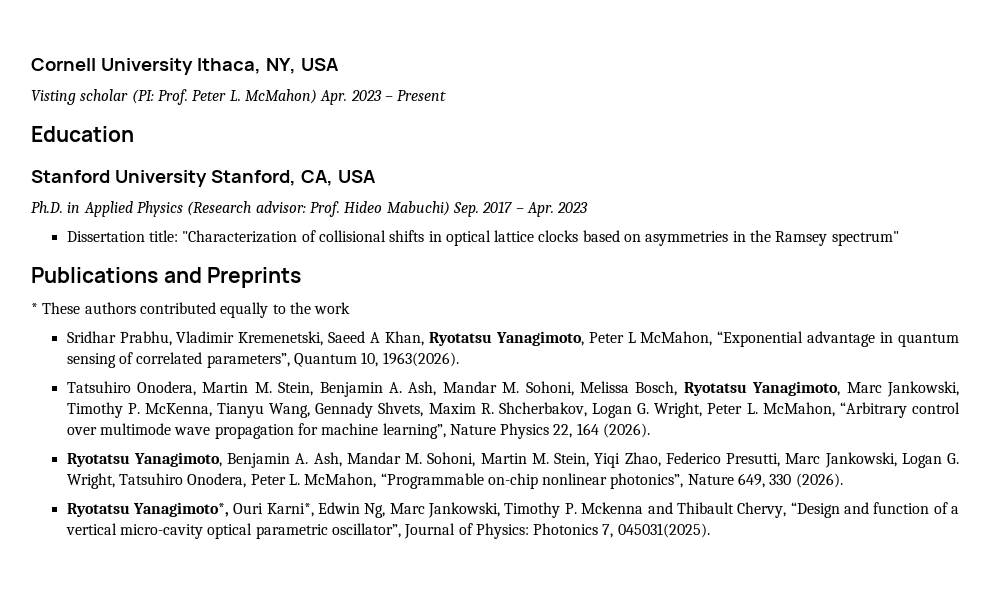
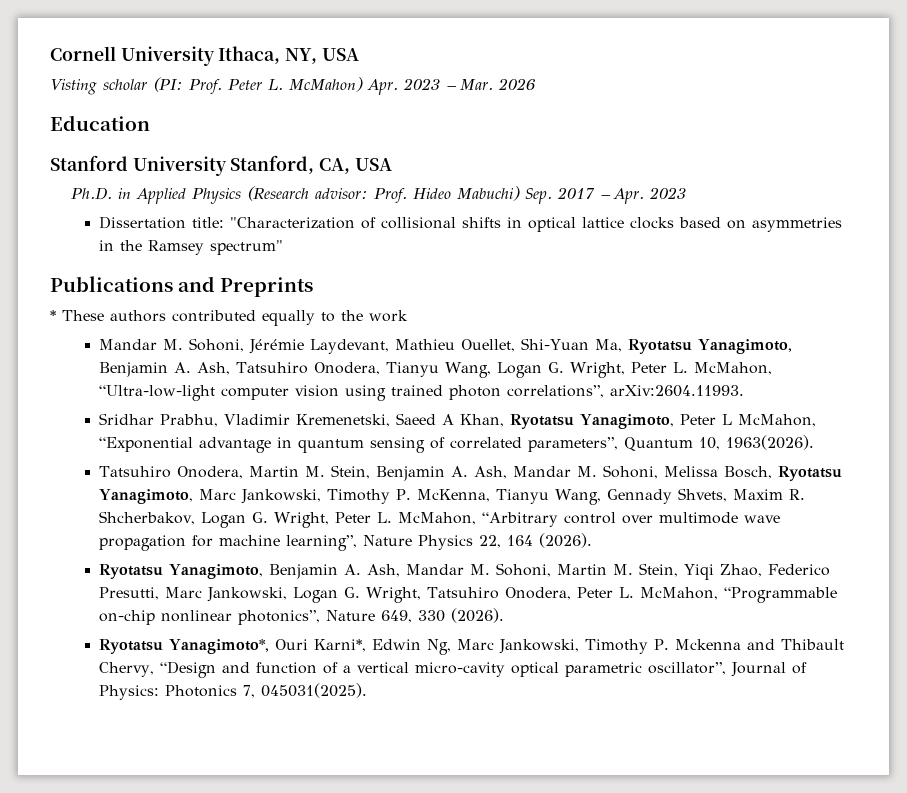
- Visting scholar (PI: Prof. Peter L. McMahon) Apr. 2023 – Present
+ Visting scholar (PI: Prof. Peter L. McMahon) Apr. 2023 – Mar. 2026
+ Mandar M. Sohoni, Jérémie Laydevant, Mathieu Ouellet, Shi-Yuan Ma, Ryotatsu Yanagimoto, Benjamin A. Ash, Tatsuhiro Onodera, Tianyu Wang, Logan G. Wright, Peter L. McMahon, “Ultra-low-light computer vision using trained photon correlations”, arXiv:2604.11993.

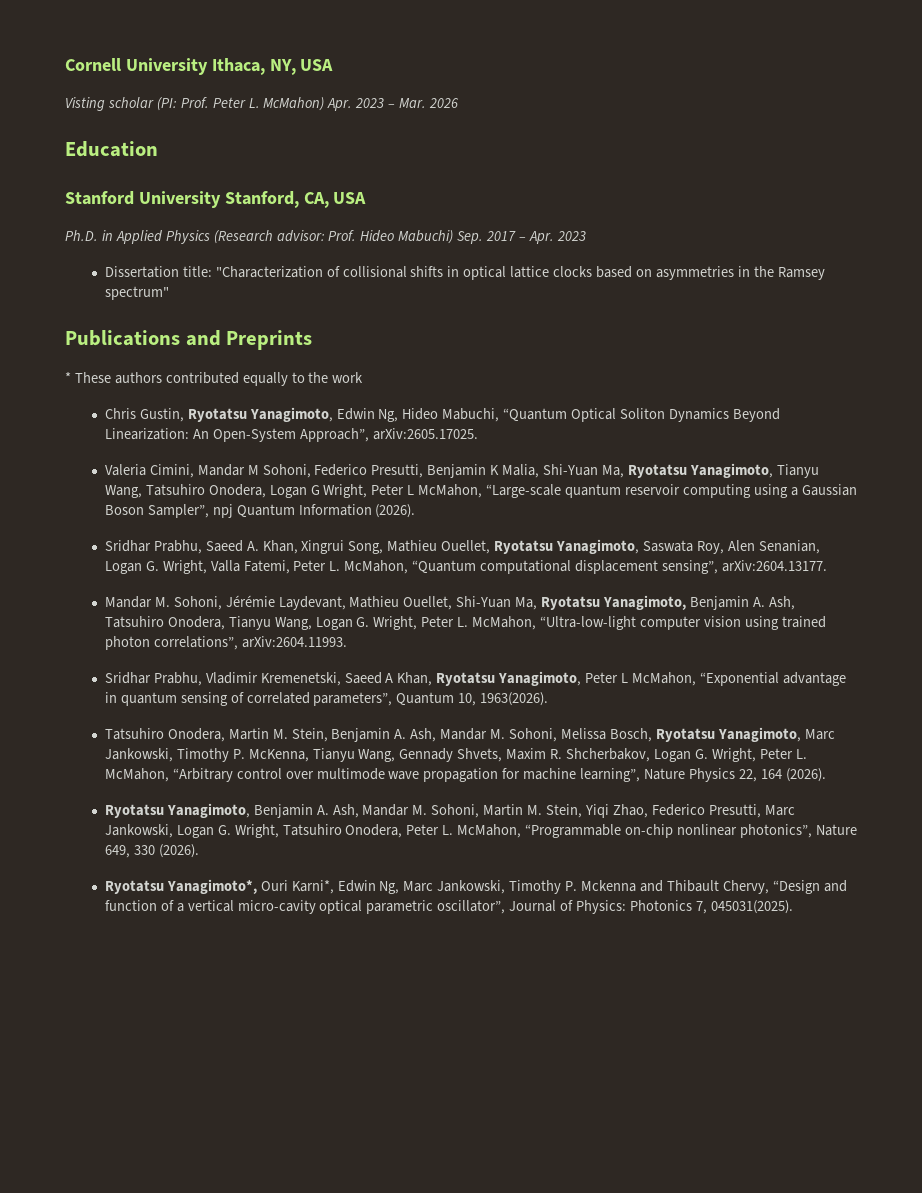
+ Chris Gustin, Ryotatsu Yanagimoto, Edwin Ng, Hideo Mabuchi, “Quantum Optical Soliton Dynamics Beyond Linearization: An Open-System Approach”, arXiv:2605.17025.
+ Valeria Cimini, Mandar M Sohoni, Federico Presutti, Benjamin K Malia, Shi-Yuan Ma, Ryotatsu Yanagimoto, Tianyu Wang, Tatsuhiro Onodera, Logan G Wright, Peter L McMahon, “Large-scale quantum reservoir computing using a Gaussian Boson Sampler”, npj Quantum Information (2026).
+ Sridhar Prabhu, Saeed A. Khan, Xingrui Song, Mathieu Ouellet, Ryotatsu Yanagimoto, Saswata Roy, Alen Senanian, Logan G. Wright, Valla Fatemi, Peter L. McMahon, “Quantum computational displacement sensing”, arXiv:2604.13177.

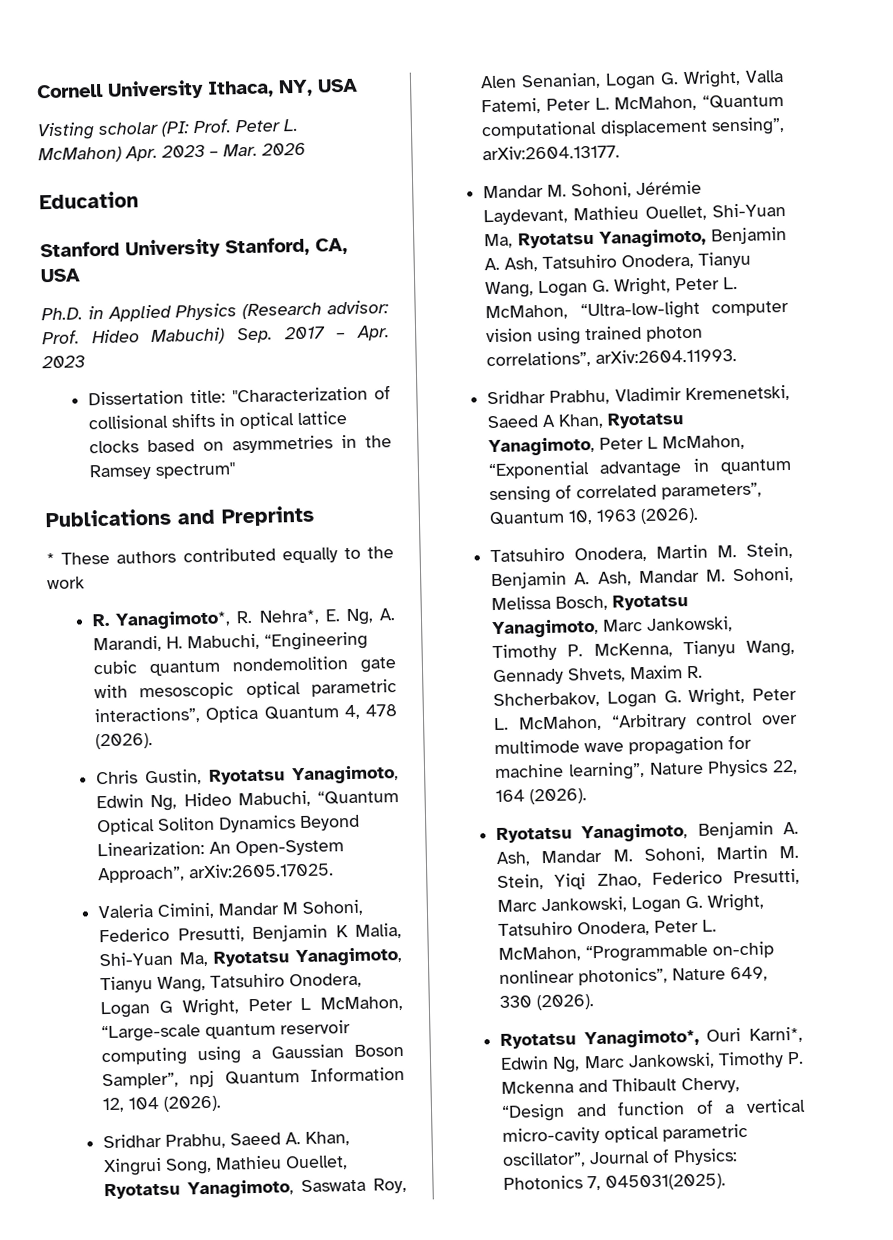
+ R. Yanagimoto*, R. Nehra*, E. Ng, A. Marandi, H. Mabuchi, “Engineering cubic quantum nondemolition gate with mesoscopic optical parametric interactions”, Optica Quantum 4, 478 (2026).
- Valeria Cimini, Mandar M Sohoni, Federico Presutti, Benjamin K Malia, Shi-Yuan Ma, Ryotatsu Yanagimoto, Tianyu Wang, Tatsuhiro Onodera, Logan G Wright, Peter L McMahon, “Large-scale quantum reservoir computing using a Gaussian Boson Sampler”, npj Quantum Information (2026).
+ Valeria Cimini, Mandar M Sohoni, Federico Presutti, Benjamin K Malia, Shi-Yuan Ma, Ryotatsu Yanagimoto, Tianyu Wang, Tatsuhiro Onodera, Logan G Wright, Peter L McMahon, “Large-scale quantum reservoir computing using a Gaussian Boson Sampler”, npj Quantum Information 12, 104 (2026).
- Sridhar Prabhu, Vladimir Kremenetski, Saeed A Khan, Ryotatsu Yanagimoto, Peter L McMahon, “Exponential advantage in quantum sensing of correlated parameters”, Quantum 10, 1963(2026).
+ Sridhar Prabhu, Vladimir Kremenetski, Saeed A Khan, Ryotatsu Yanagimoto, Peter L McMahon, “Exponential advantage in quantum sensing of correlated parameters”, Quantum 10, 1963 (2026).

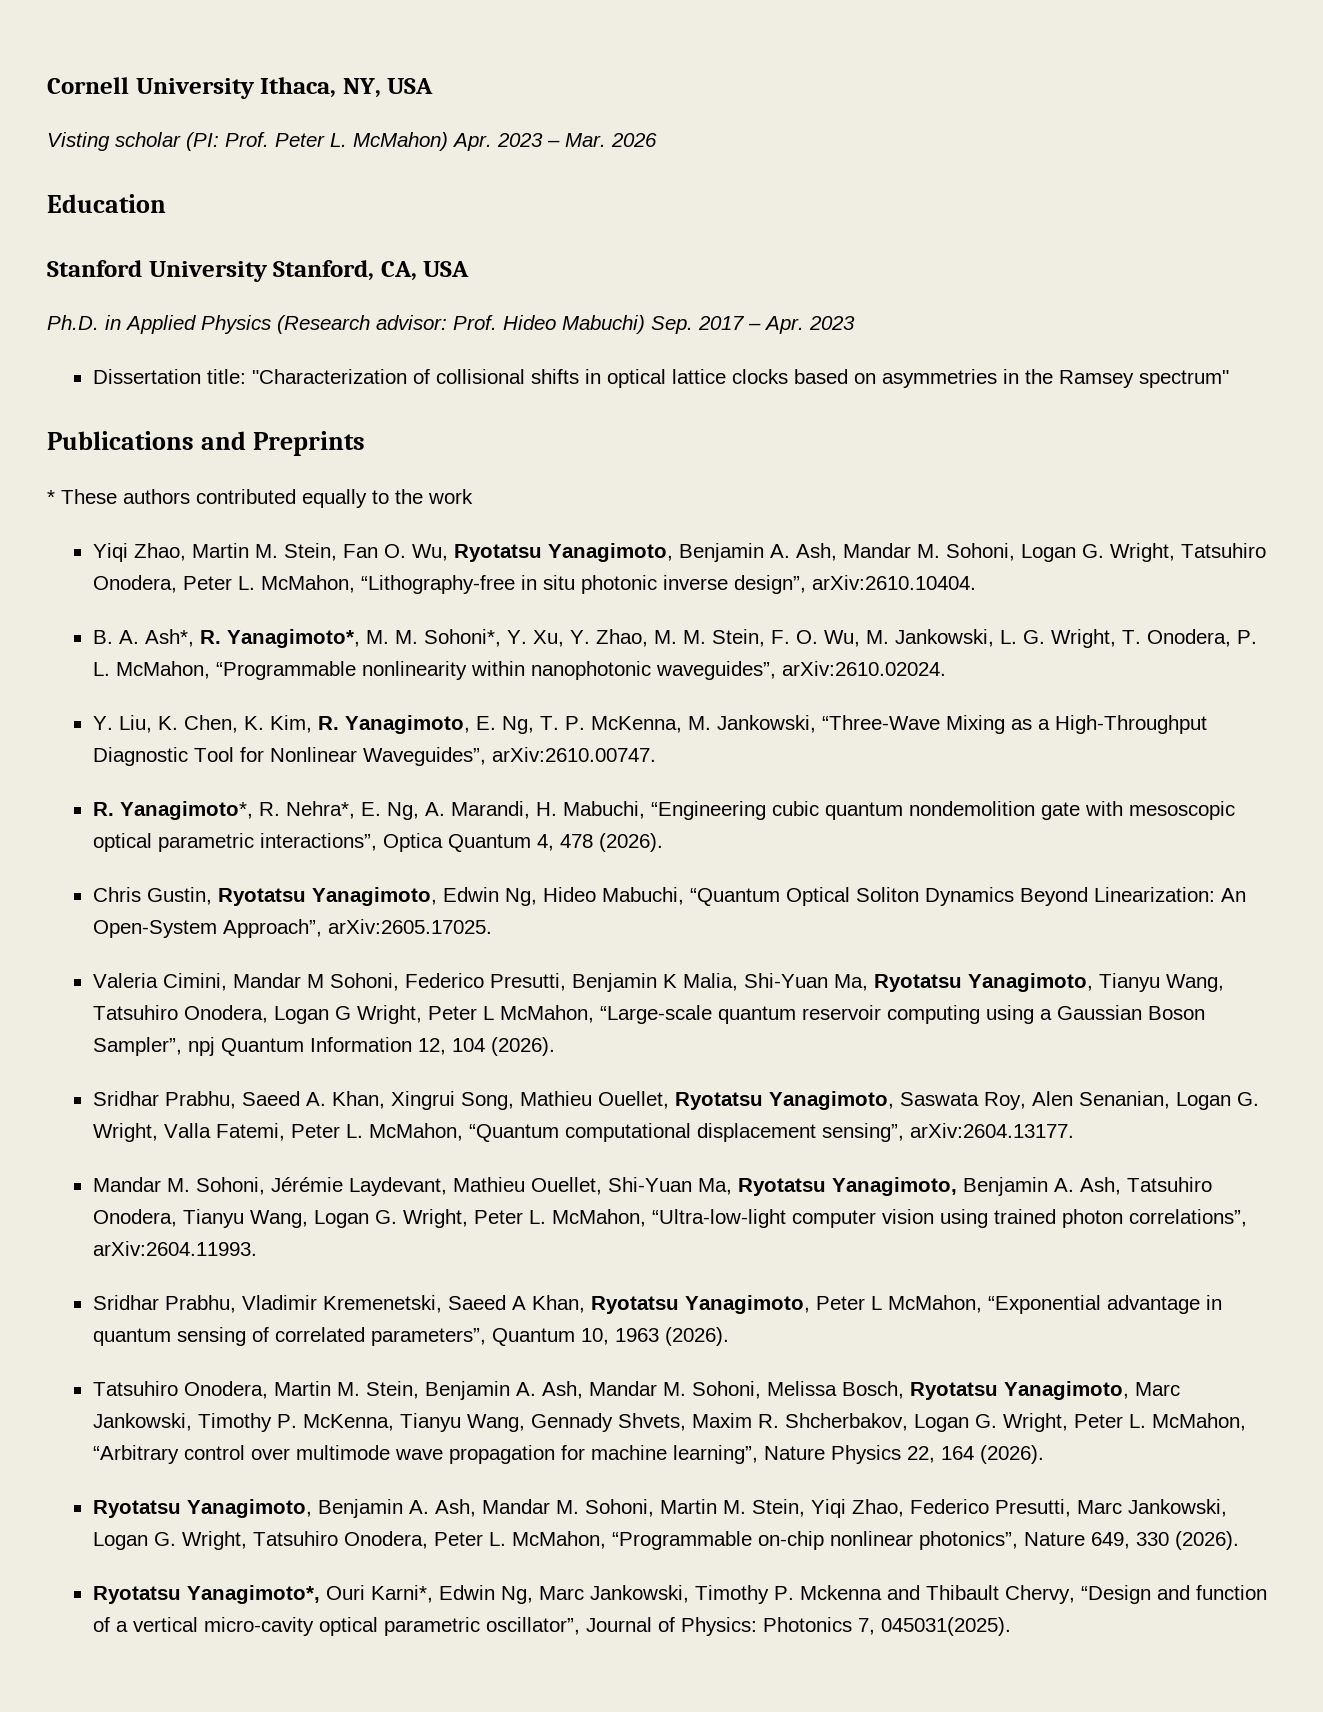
+ Yiqi Zhao, Martin M. Stein, Fan O. Wu, Ryotatsu Yanagimoto, Benjamin A. Ash, Mandar M. Sohoni, Logan G. Wright, Tatsuhiro Onodera, Peter L. McMahon, “Lithography-free in situ photonic inverse design”, arXiv:2610.10404.
+ B. A. Ash*, R. Yanagimoto*, M. M. Sohoni*, Y. Xu, Y. Zhao, M. M. Stein, F. O. Wu, M. Jankowski, L. G. Wright, T. Onodera, P. L. McMahon, “Programmable nonlinearity within nanophotonic waveguides”, arXiv:2610.02024.
+ Y. Liu, K. Chen, K. Kim, R. Yanagimoto, E. Ng, T. P. McKenna, M. Jankowski, “Three-Wave Mixing as a High-Throughput Diagnostic Tool for Nonlinear Waveguides”, arXiv:2610.00747.

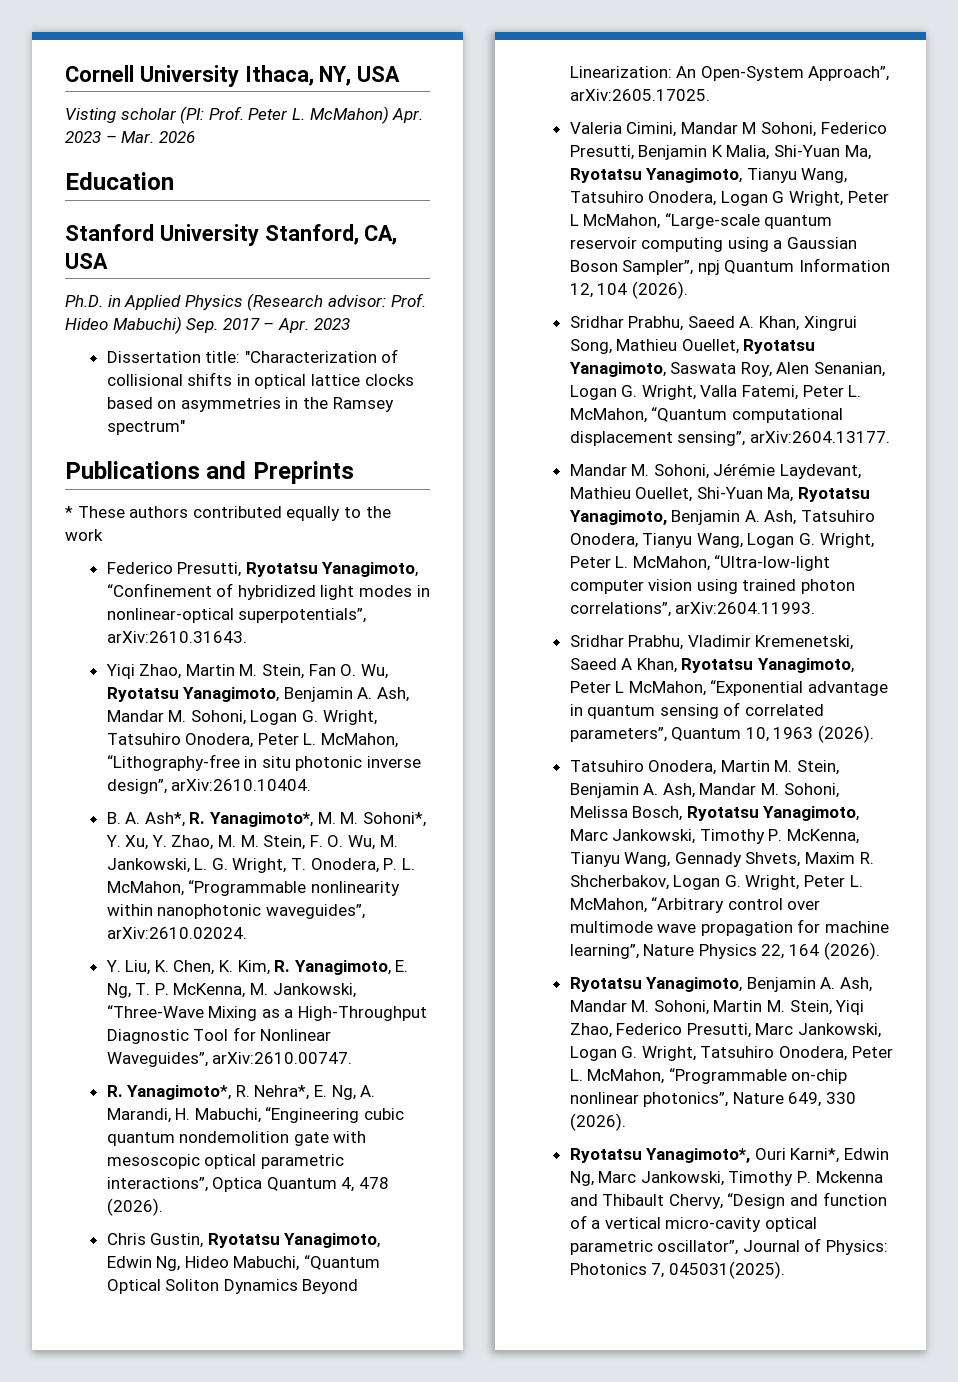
+ Federico Presutti, Ryotatsu Yanagimoto, “Confinement of hybridized light modes in nonlinear-optical superpotentials”, arXiv:2610.31643.

